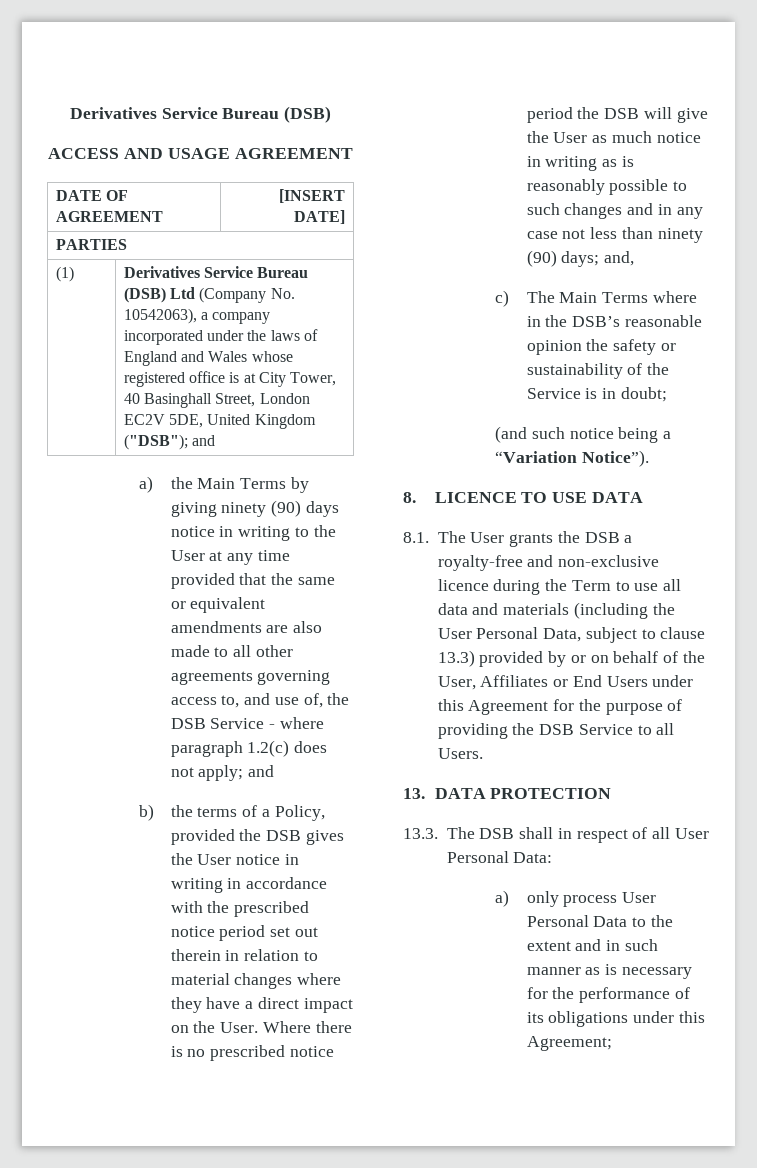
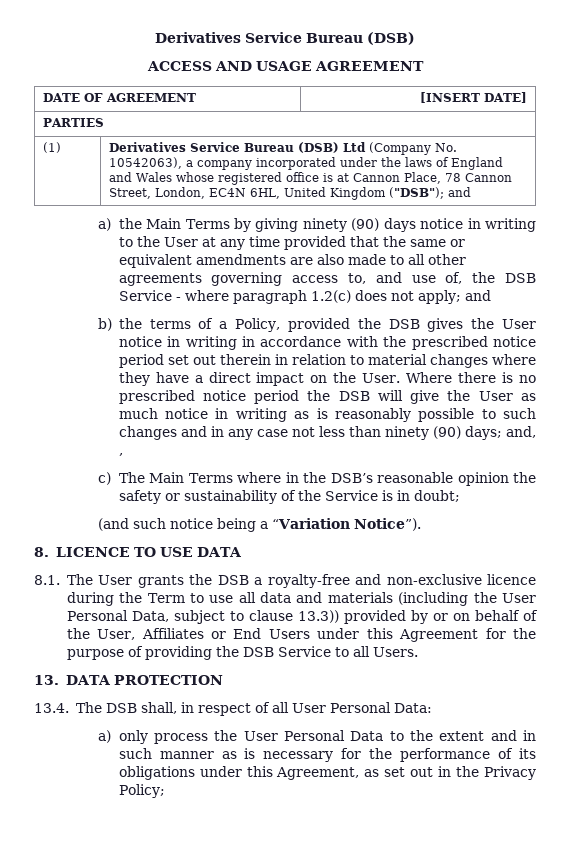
- (1) | Derivatives Service Bureau (DSB) Ltd (Company No. 10542063), a company incorporated under the laws of England and Wales whose registered office is at City Tower, 40 Basinghall Street, London EC2V 5DE, United Kingdom ("DSB"); and
+ (1) | Derivatives Service Bureau (DSB) Ltd (Company No. 10542063), a company incorporated under the laws of England and Wales whose registered office is at Cannon Place, 78 Cannon Street, London, EC4N 6HL, United Kingdom ("DSB"); and
- Where there is no prescribed notice period the DSB will give the User as much notice in writing as is reasonably possible to such changes and in any case not less than ninety (90) days; and,
+ Where there is no prescribed notice period the DSB will give the User as much notice in writing as is reasonably possible to such changes and in any case not less than ninety (90) days; and, ,
- 8.1. The User grants the DSB a royalty-free and non-exclusive licence during the Term to use all data and materials (including the User Personal Data, subject to clause 13.3) provided by or on behalf of the User, Affiliates or End Users under this Agreement for the purpose of providing the DSB Service to all Users.
+ 8.1. The User grants the DSB a royalty-free and non-exclusive licence during the Term to use all data and materials (including the User Personal Data, subject to clause 13.3)) provided by or on behalf of the User, Affiliates or End Users under this Agreement for the purpose of providing the DSB Service to all Users.
- 13.3. The DSB shall in respect of all User Personal Data:
+ 13.4. The DSB shall, in respect of all User Personal Data:
- a) only process User Personal Data to the extent and in such manner as is necessary for the performance of its obligations under this Agreement;
+ a) only process the User Personal Data to the extent and in such manner as is necessary for the performance of its obligations under this Agreement, as set out in the Privacy Policy;

